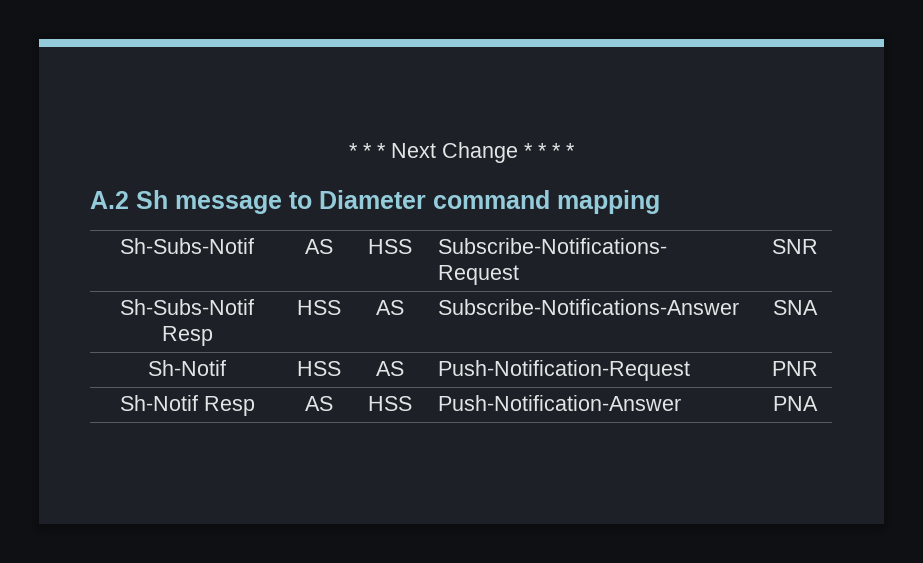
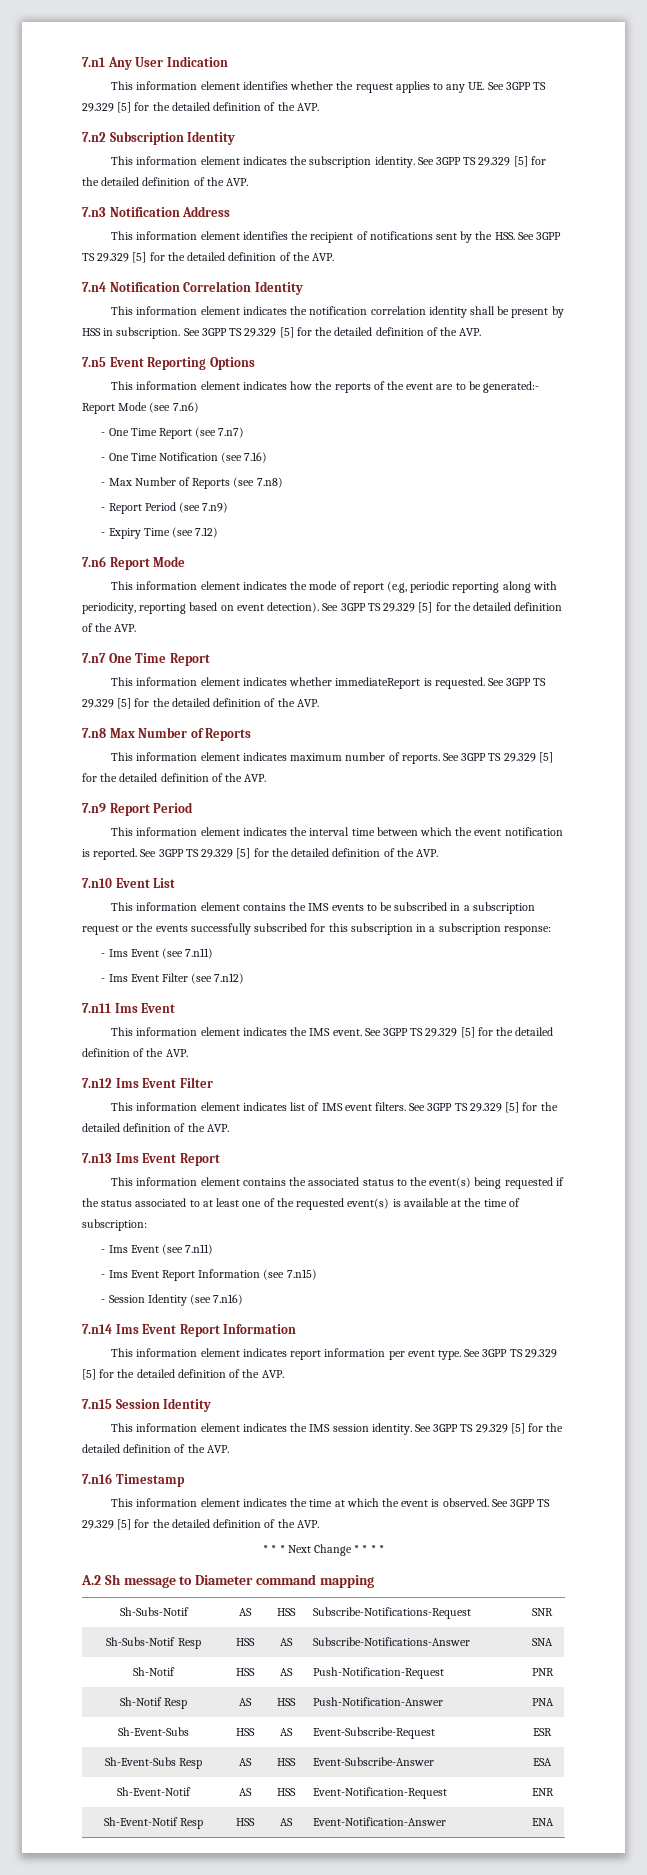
+ 7.n1 Any User Indication
+ This information element identifies whether the request applies to any UE. See 3GPP TS 29.329 [5] for the detailed definition of the AVP.
+ 7.n2 Subscription Identity
+ This information element indicates the subscription identity. See 3GPP TS 29.329 [5] for the detailed definition of the AVP.
+ 7.n3 Notification Address
+ This information element identifies the recipient of notifications sent by the HSS. See 3GPP TS 29.329 [5] for the detailed definition of the AVP.
+ 7.n4 Notification Correlation Identity
+ This information element indicates the notification correlation identity shall be present by HSS in subscription. See 3GPP TS 29.329 [5] for the detailed definition of the AVP.
+ 7.n5 Event Reporting Options
+ This information element indicates how the reports of the event are to be generated:- Report Mode (see 7.n6)
+ - One Time Report (see 7.n7)
+ - One Time Notification (see 7.16)
+ - Max Number of Reports (see 7.n8)
+ - Report Period (see 7.n9)
+ - Expiry Time (see 7.12)
+ 7.n6 Report Mode
+ This information element indicates the mode of report (e.g, periodic reporting along with periodicity, reporting based on event detection). See 3GPP TS 29.329 [5] for the detailed definition of the AVP.
+ 7.n7 One Time Report
+ This information element indicates whether immediateReport is requested. See 3GPP TS 29.329 [5] for the detailed definition of the AVP.
+ 7.n8 Max Number of Reports
+ This information element indicates maximum number of reports. See 3GPP TS 29.329 [5] for the detailed definition of the AVP.
+ 7.n9 Report Period
+ This information element indicates the interval time between which the event notification is reported. See 3GPP TS 29.329 [5] for the detailed definition of the AVP.
+ 7.n10 Event List
+ This information element contains the IMS events to be subscribed in a subscription request or the events successfully subscribed for this subscription in a subscription response:
+ - Ims Event (see 7.n11)
+ - Ims Event Filter (see 7.n12)
+ 7.n11 Ims Event
+ This information element indicates the IMS event. See 3GPP TS 29.329 [5] for the detailed definition of the AVP.
+ 7.n12 Ims Event Filter
+ This information element indicates list of IMS event filters. See 3GPP TS 29.329 [5] for the detailed definition of the AVP.
+ 7.n13 Ims Event Report
+ This information element contains the associated status to the event(s) being requested if the status associated to at least one of the requested event(s) is available at the time of subscription:
+ - Ims Event (see 7.n11)
+ - Ims Event Report Information (see 7.n15)
+ - Session Identity (see 7.n16)
+ 7.n14 Ims Event Report Information
+ This information element indicates report information per event type. See 3GPP TS 29.329 [5] for the detailed definition of the AVP.
+ 7.n15 Session Identity
+ This information element indicates the IMS session identity. See 3GPP TS 29.329 [5] for the detailed definition of the AVP.
+ 7.n16 Timestamp
+ This information element indicates the time at which the event is observed. See 3GPP TS 29.329 [5] for the detailed definition of the AVP.
+ Sh-Event-Subs | HSS | AS | Event-Subscribe-Request | ESR
+ Sh-Event-Subs Resp | AS | HSS | Event-Subscribe-Answer | ESA
+ Sh-Event-Notif | AS | HSS | Event-Notification-Request | ENR
+ Sh-Event-Notif Resp | HSS | AS | Event-Notification-Answer | ENA

